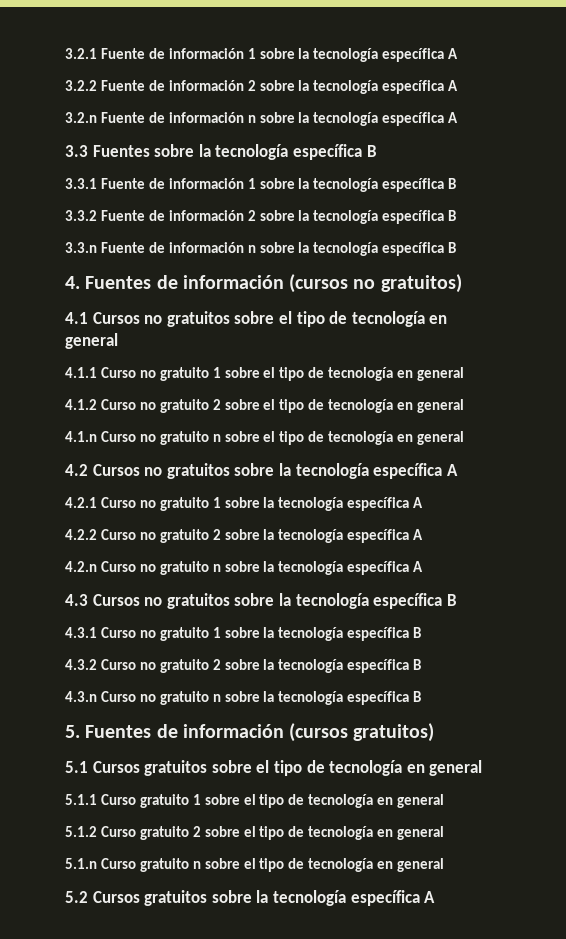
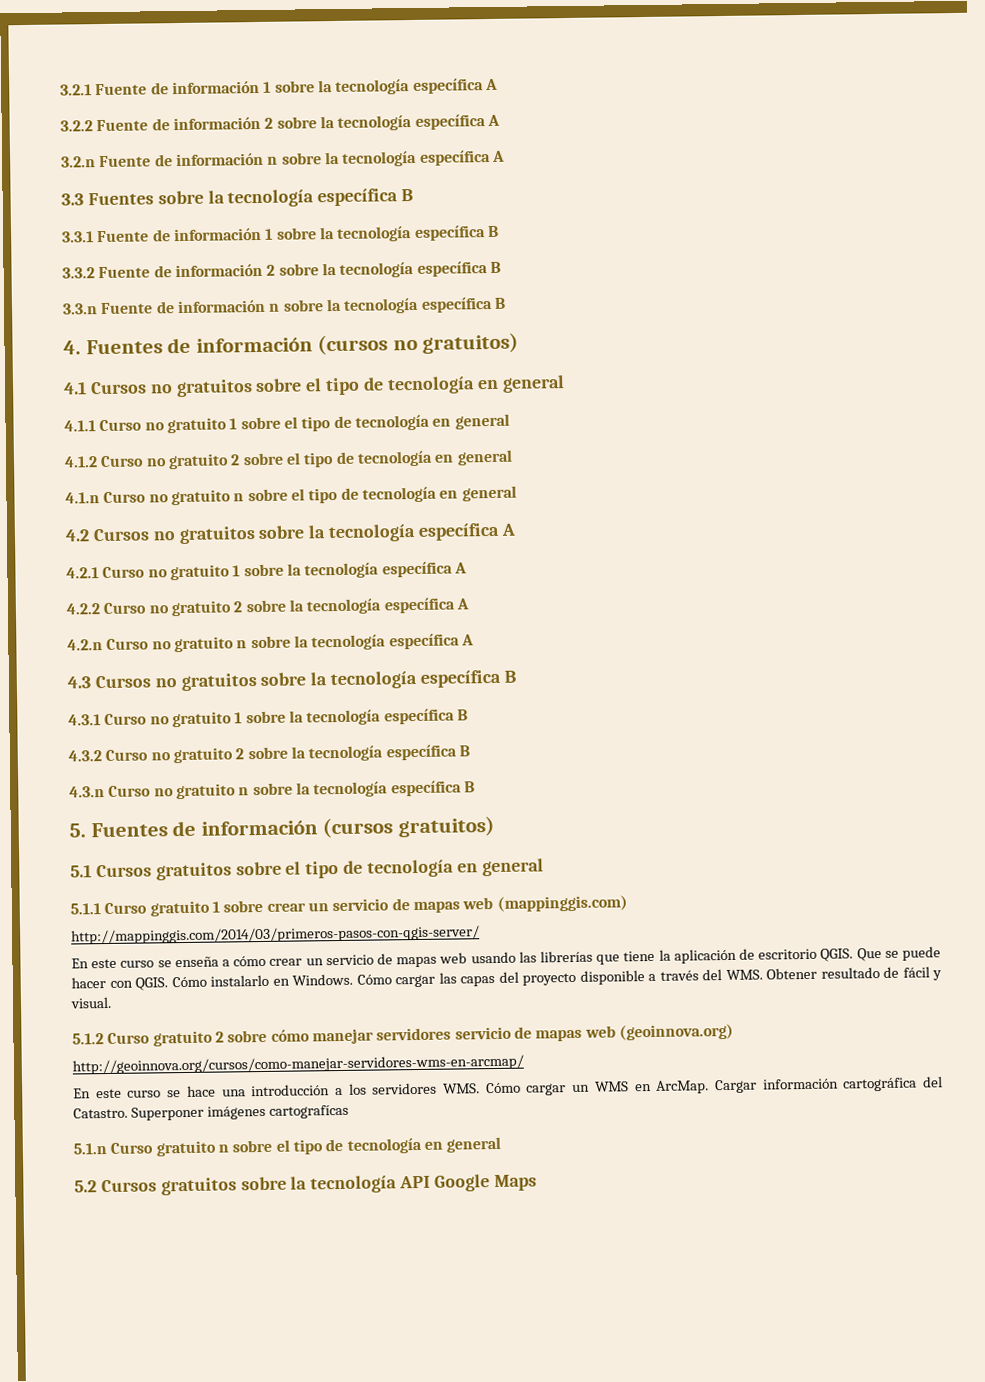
- 5.1.1 Curso gratuito 1 sobre el tipo de tecnología en general
+ 5.1.1 Curso gratuito 1 sobre crear un servicio de mapas web (mappinggis.com)
+ http://mappinggis.com/2014/03/primeros-pasos-con-qgis-server/
+ En este curso se enseña a cómo crear un servicio de mapas web usando las librerías que tiene la aplicación de escritorio QGIS. Que se puede hacer con QGIS. Cómo instalarlo en Windows. Cómo cargar las capas del proyecto disponible a través del WMS. Obtener resultado de fácil y visual.
- 5.1.2 Curso gratuito 2 sobre el tipo de tecnología en general
+ 5.1.2 Curso gratuito 2 sobre cómo manejar servidores servicio de mapas web (geoinnova.org)
+ http://geoinnova.org/cursos/como-manejar-servidores-wms-en-arcmap/
+ En este curso se hace una introducción a los servidores WMS. Cómo cargar un WMS en ArcMap. Cargar información cartográfica del Catastro. Superponer imágenes cartografícas
- 5.2 Cursos gratuitos sobre la tecnología específica A
+ 5.2 Cursos gratuitos sobre la tecnología API Google Maps

